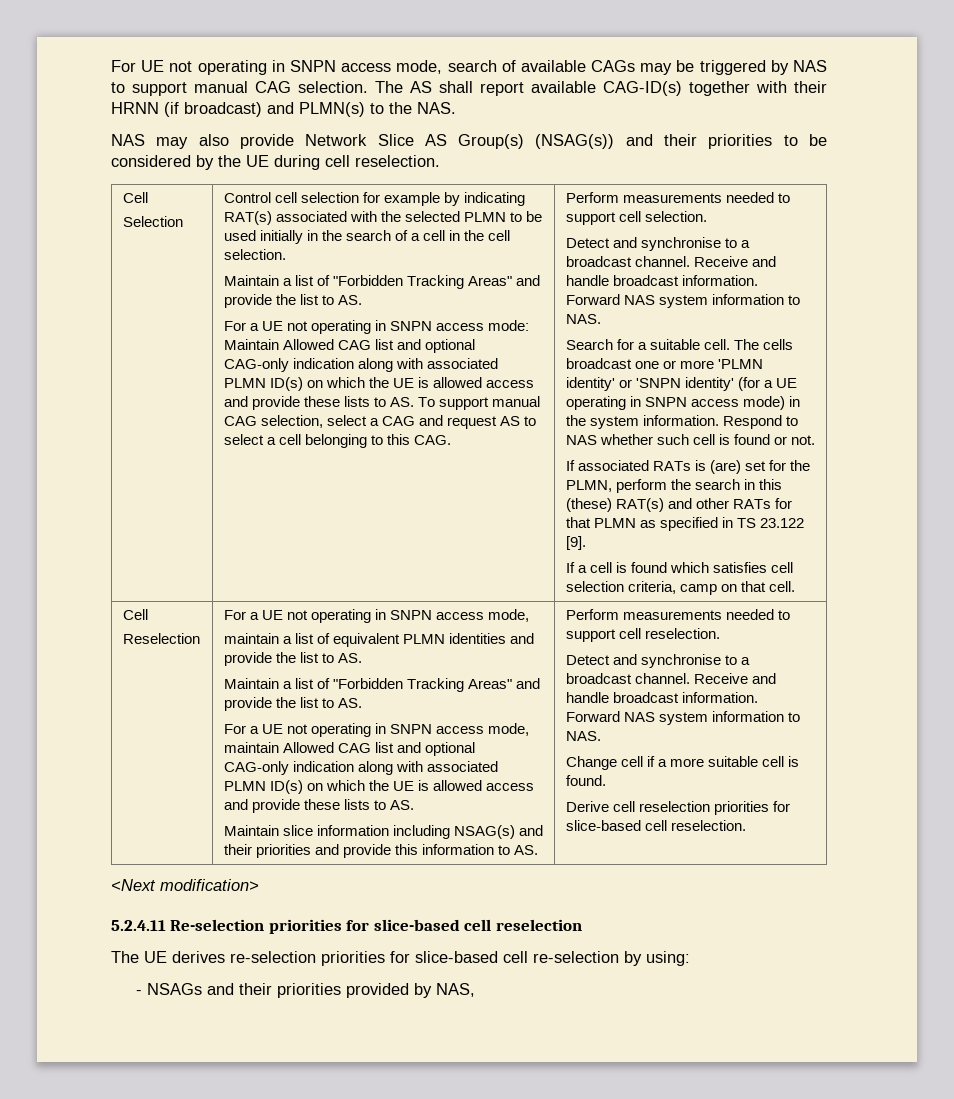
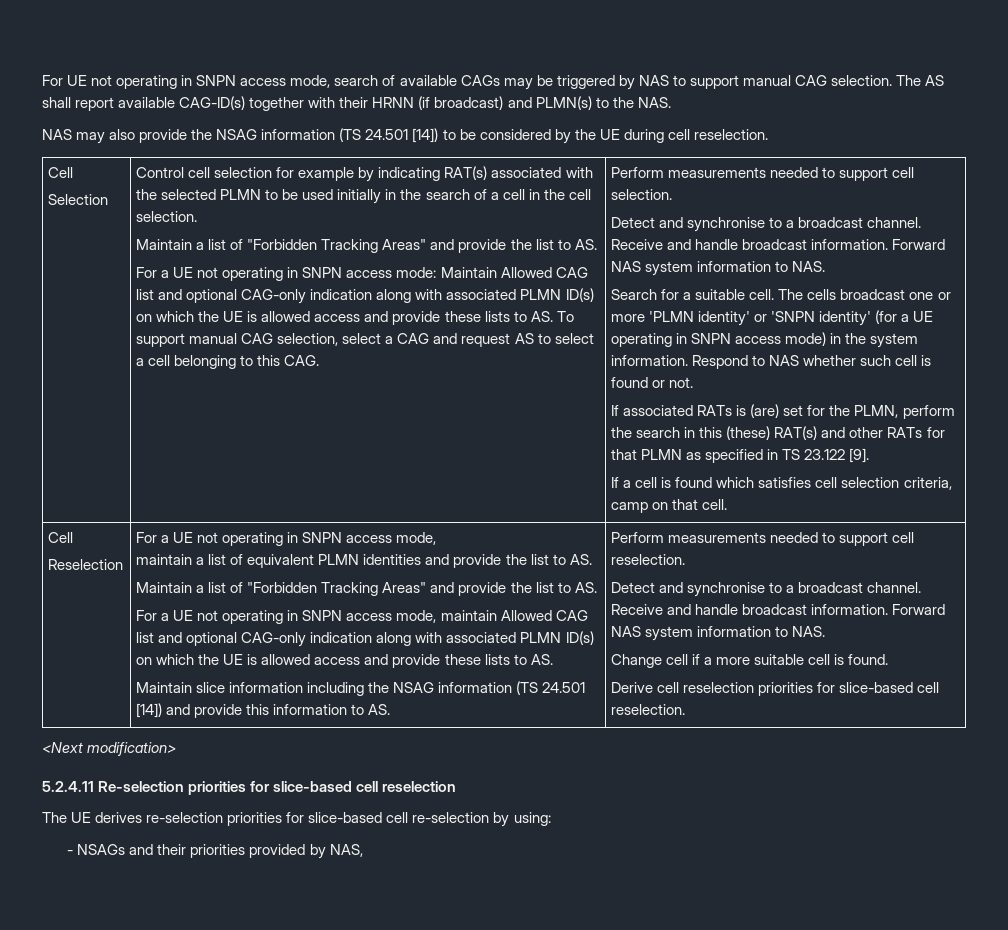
- NAS may also provide Network Slice AS Group(s) (NSAG(s)) and their priorities to be considered by the UE during cell reselection.
+ NAS may also provide the NSAG information (TS 24.501 [14]) to be considered by the UE during cell reselection.
- Maintain slice information including NSAG(s) and their priorities and provide this information to AS.
+ Maintain slice information including the NSAG information (TS 24.501 [14]) and provide this information to AS.

